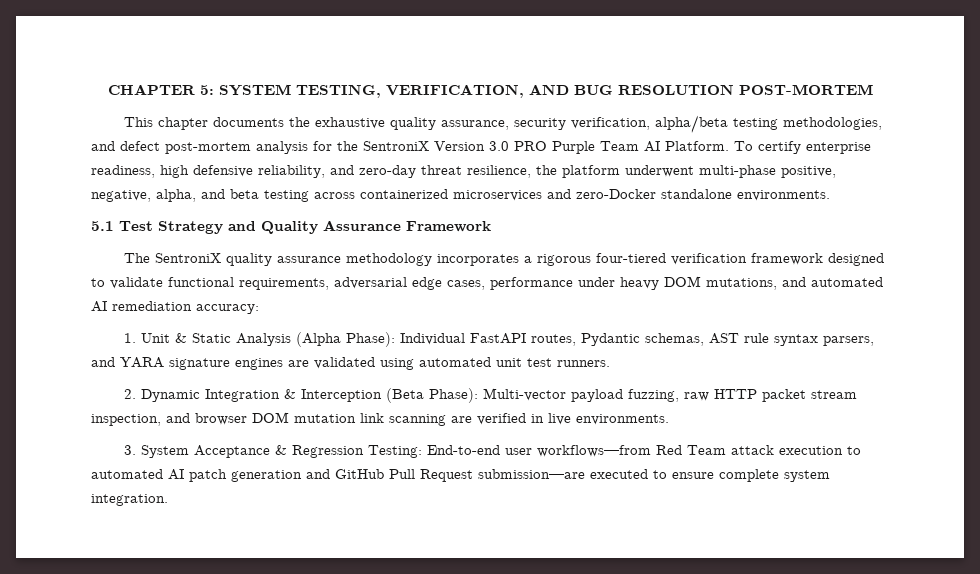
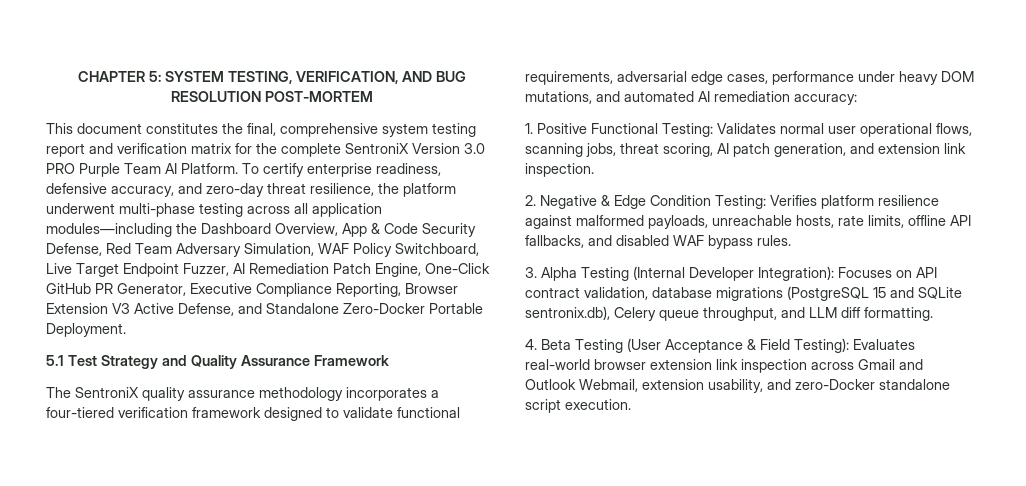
- This chapter documents the exhaustive quality assurance, security verification, alpha/beta testing methodologies, and defect post-mortem analysis for the SentroniX Version 3.0 PRO Purple Team AI Platform.
+ This document constitutes the final, comprehensive system testing report and verification matrix for the complete SentroniX Version 3.0 PRO Purple Team AI Platform.
- To certify enterprise readiness, high defensive reliability, and zero-day threat resilience, the platform underwent multi-phase positive, negative, alpha, and beta testing across containerized microservices and zero-Docker standalone environments.
+ To certify enterprise readiness, defensive accuracy, and zero-day threat resilience, the platform underwent multi-phase testing across all application modules—including the Dashboard Overview, App & Code Security Defense, Red Team Adversary Simulation, WAF Policy Switchboard, Live Target Endpoint Fuzzer, AI Remediation Patch Engine, One-Click GitHub PR Generator, Executive Compliance Reporting, Browser Extension V3 Active Defense, and Standalone Zero-Docker Portable Deployment.
- The SentroniX quality assurance methodology incorporates a rigorous four-tiered verification framework designed to validate functional requirements, adversarial edge cases, performance under heavy DOM mutations, and automated AI remediation accuracy:
+ The SentroniX quality assurance methodology incorporates a four-tiered verification framework designed to validate functional requirements, adversarial edge cases, performance under heavy DOM mutations, and automated AI remediation accuracy:
- 1. Unit & Static Analysis (Alpha Phase): Individual FastAPI routes, Pydantic schemas, AST rule syntax parsers, and YARA signature engines are validated using automated unit test runners.
- 2. Dynamic Integration & Interception (Beta Phase): Multi-vector payload fuzzing, raw HTTP packet stream inspection, and browser DOM mutation link scanning are verified in live environments.
- 3. System Acceptance & Regression Testing: End-to-end user workflows—from Red Team attack execution to automated AI patch generation and GitHub Pull Request submission—are executed to ensure complete system integration.
+ 1. Positive Functional Testing: Validates normal user operational flows, scanning jobs, threat scoring, AI patch generation, and extension link inspection.
+ 2. Negative & Edge Condition Testing: Verifies platform resilience against malformed payloads, unreachable hosts, rate limits, offline API fallbacks, and disabled WAF bypass rules.
+ 3. Alpha Testing (Internal Developer Integration): Focuses on API contract validation, database migrations (PostgreSQL 15 and SQLite sentronix.db), Celery queue throughput, and LLM diff formatting.
+ 4. Beta Testing (User Acceptance & Field Testing): Evaluates real-world browser extension link inspection across Gmail and Outlook Webmail, extension usability, and zero-Docker standalone script execution.

